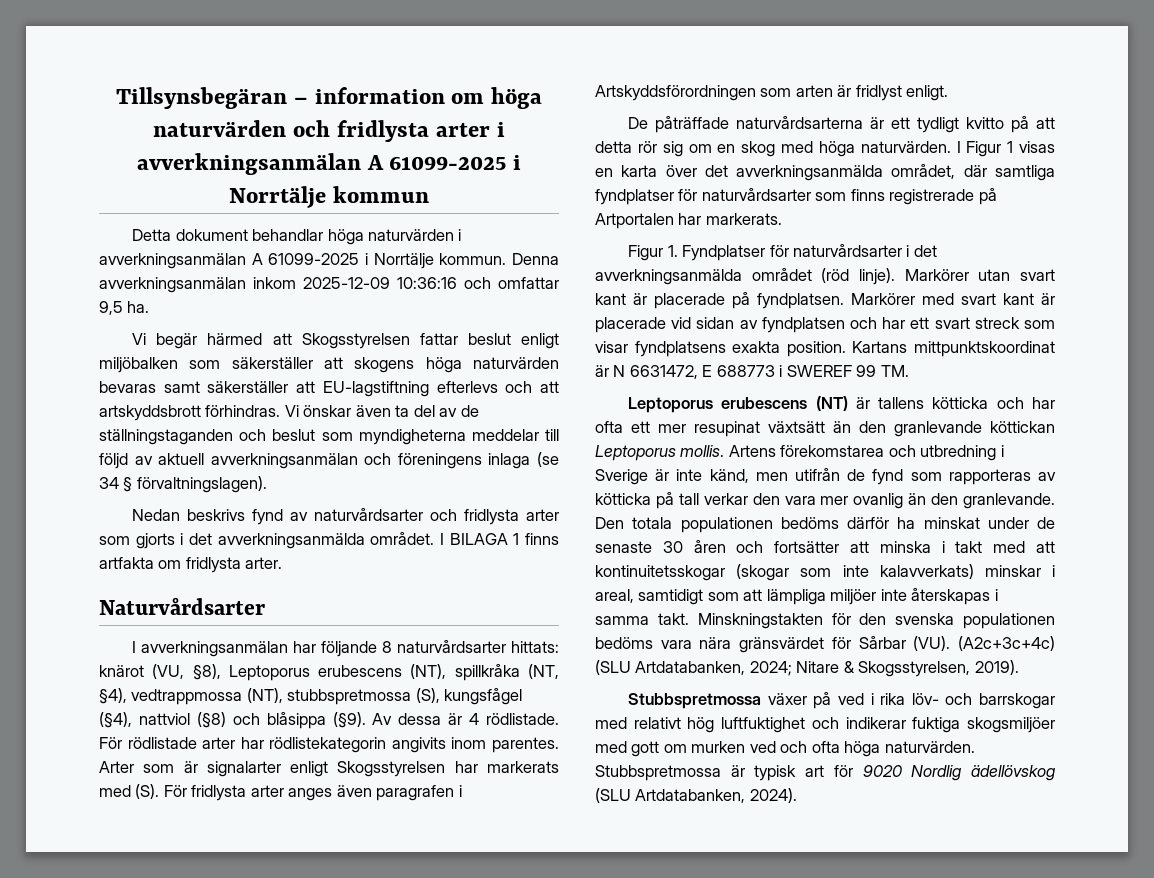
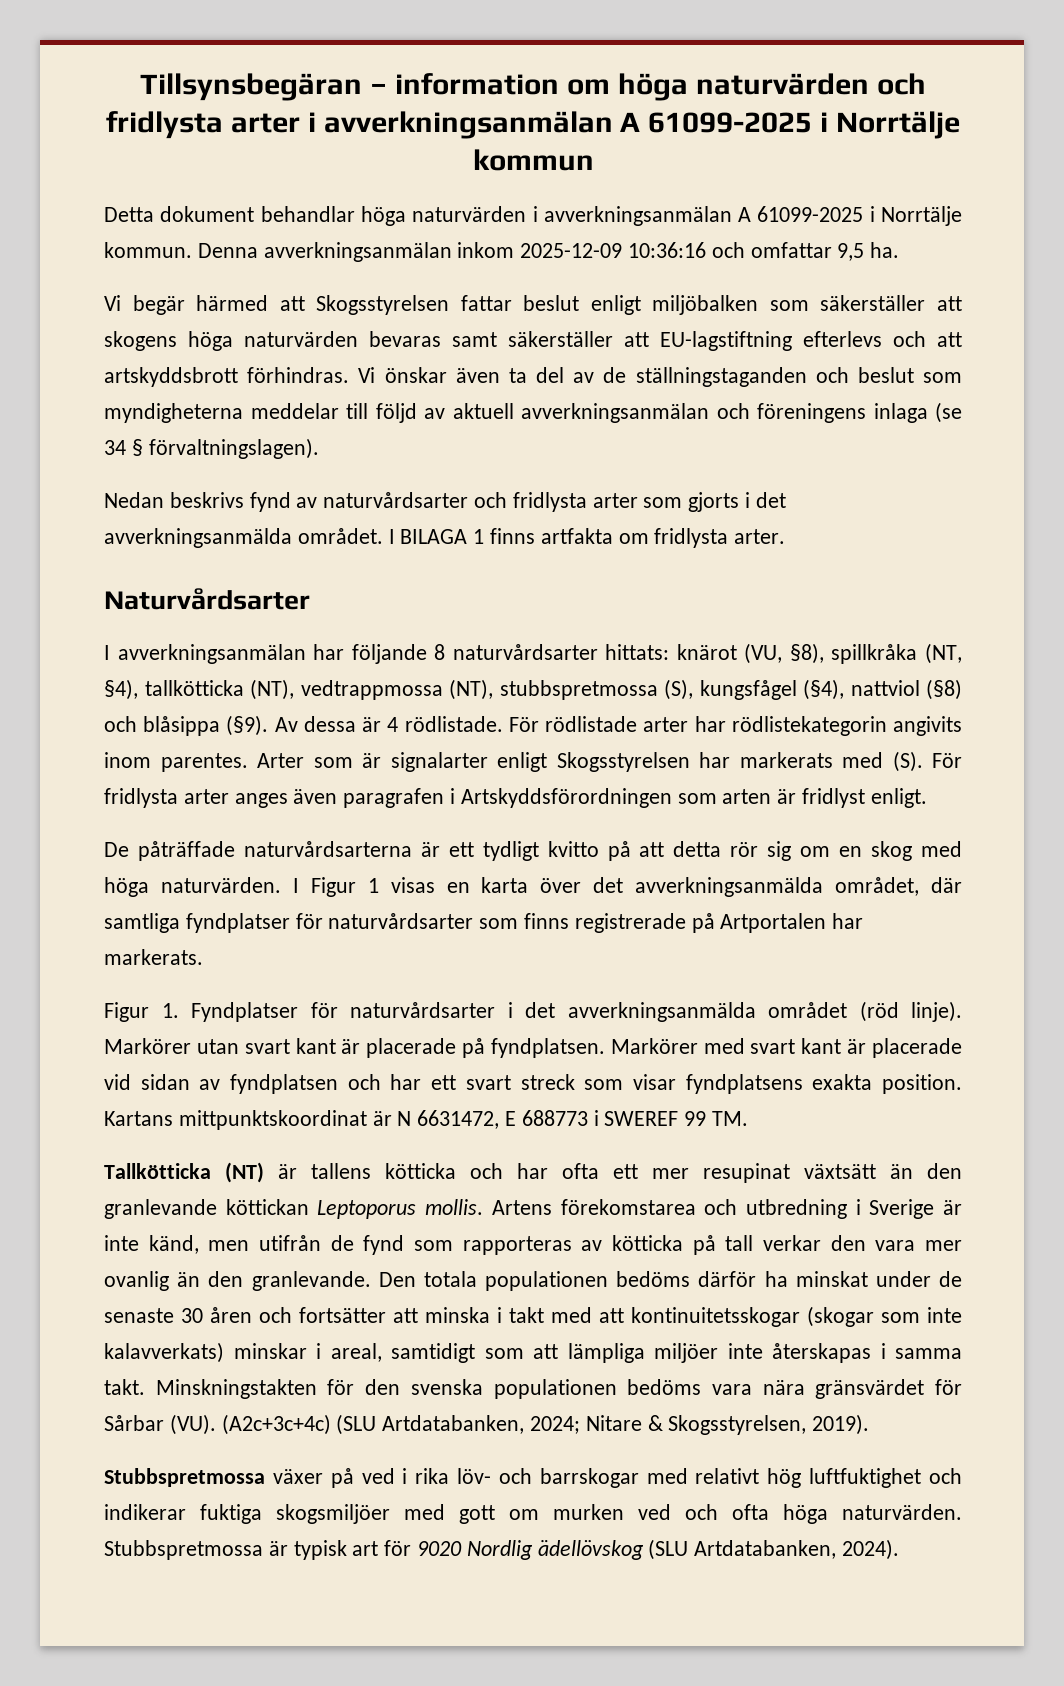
- I avverkningsanmälan har följande 8 naturvårdsarter hittats: knärot (VU, §8), Leptoporus erubescens (NT), spillkråka (NT, §4), vedtrappmossa (NT), stubbspretmossa (S), kungsfågel (§4), nattviol (§8) och blåsippa (§9).
+ I avverkningsanmälan har följande 8 naturvårdsarter hittats: knärot (VU, §8), spillkråka (NT, §4), tallkötticka (NT), vedtrappmossa (NT), stubbspretmossa (S), kungsfågel (§4), nattviol (§8) och blåsippa (§9).
- Leptoporus erubescens (NT) är tallens kötticka och har ofta ett mer resupinat växtsätt än den granlevande köttickan Leptoporus mollis.
+ Tallkötticka (NT) är tallens kötticka och har ofta ett mer resupinat växtsätt än den granlevande köttickan Leptoporus mollis.

